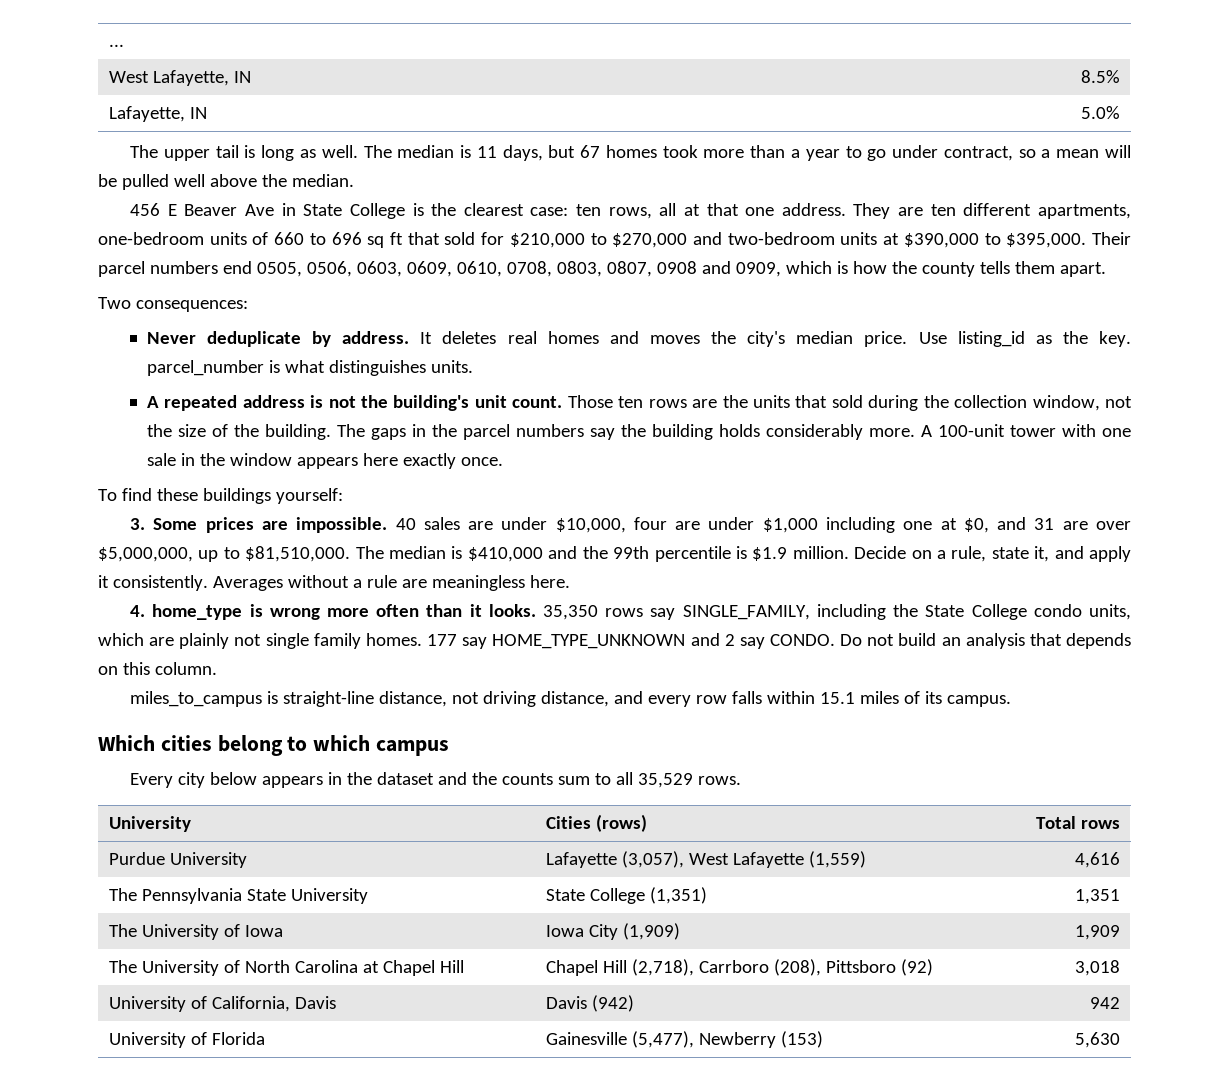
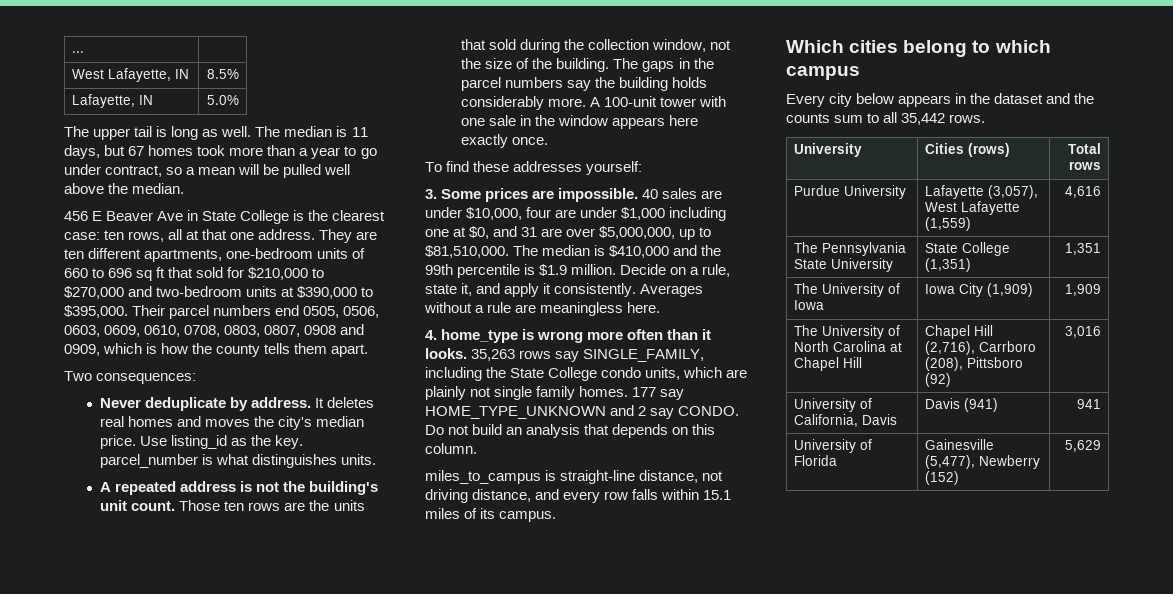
- To find these buildings yourself:
+ To find these addresses yourself:
- 35,350 rows say SINGLE_FAMILY, including the State College condo units, which are plainly not single family homes.
+ 35,263 rows say SINGLE_FAMILY, including the State College condo units, which are plainly not single family homes.
- Every city below appears in the dataset and the counts sum to all 35,529 rows.
+ Every city below appears in the dataset and the counts sum to all 35,442 rows.
- The University of North Carolina at Chapel Hill | Chapel Hill (2,718), Carrboro (208), Pittsboro (92) | 3,018
+ The University of North Carolina at Chapel Hill | Chapel Hill (2,716), Carrboro (208), Pittsboro (92) | 3,016
- University of California, Davis | Davis (942) | 942
+ University of California, Davis | Davis (941) | 941
- University of Florida | Gainesville (5,477), Newberry (153) | 5,630
+ University of Florida | Gainesville (5,477), Newberry (152) | 5,629

